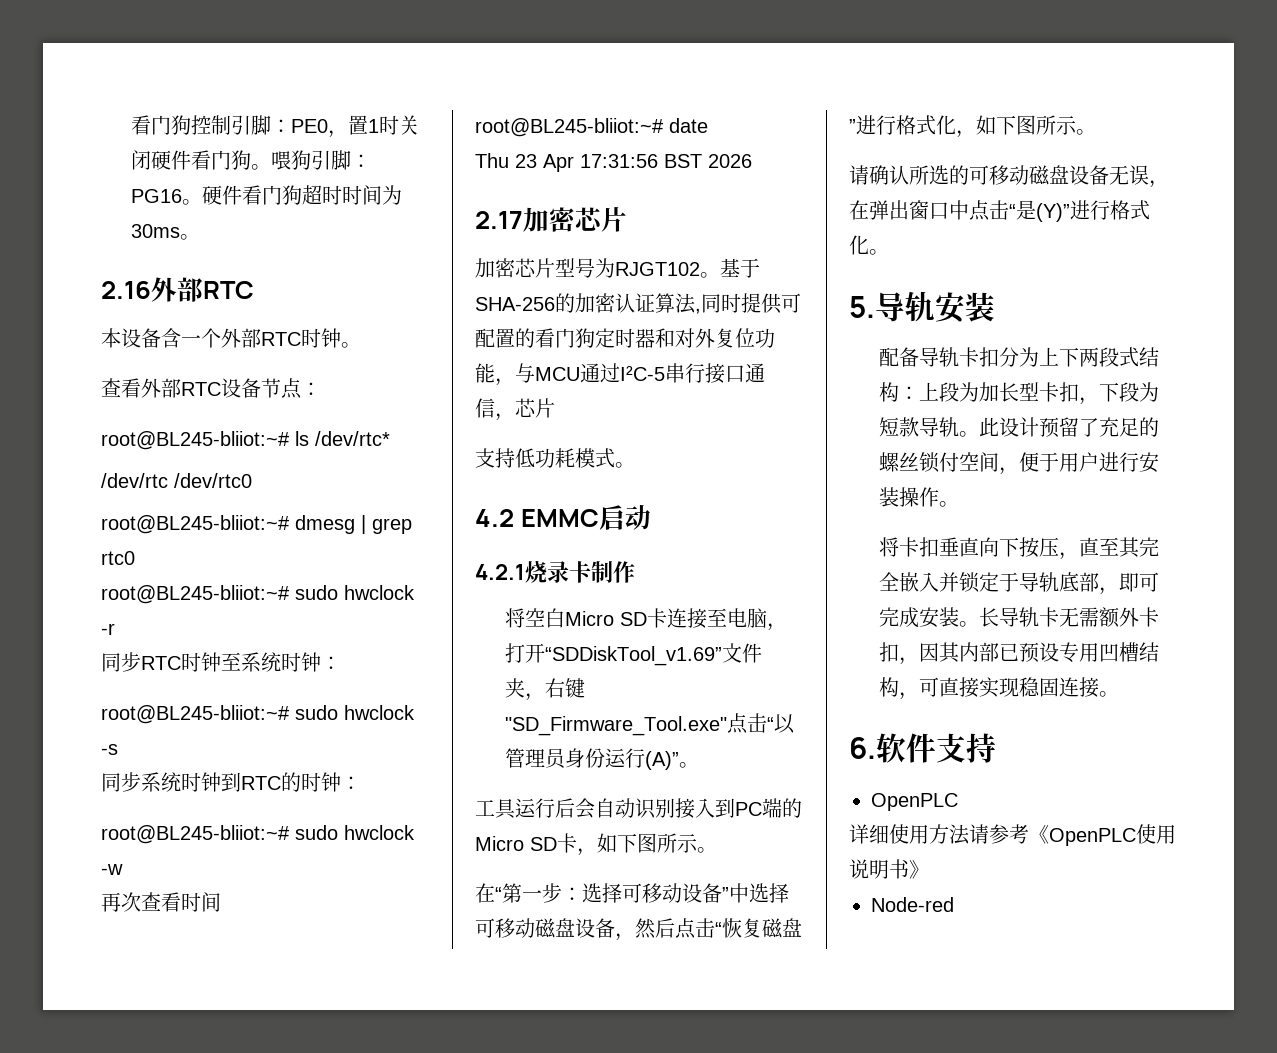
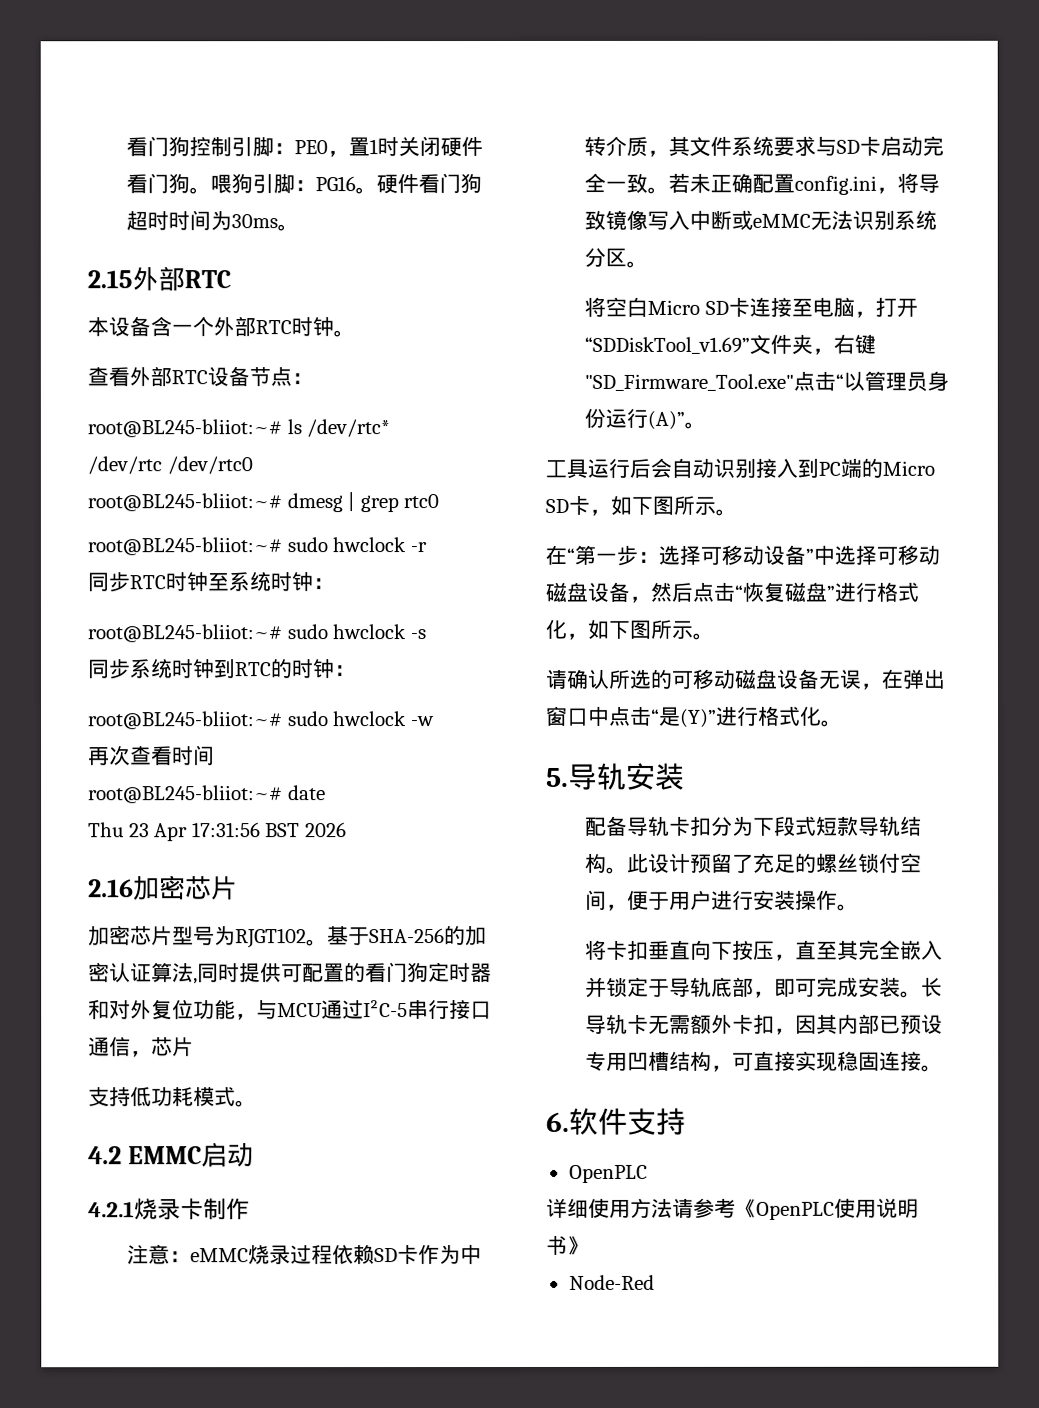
- 2.16外部RTC
+ 2.15外部RTC
- 2.17加密芯片
+ 2.16加密芯片
+ 注意：eMMC烧录过程依赖SD卡作为中转介质，其文件系统要求与SD卡启动完全一致。若未正确配置config.ini，将导致镜像写入中断或eMMC无法识别系统分区。
- 配备导轨卡扣分为上下两段式结构：上段为加长型卡扣，下段为短款导轨。
+ 配备导轨卡扣分为下段式短款导轨结构。
- Node-red
+ Node-Red

